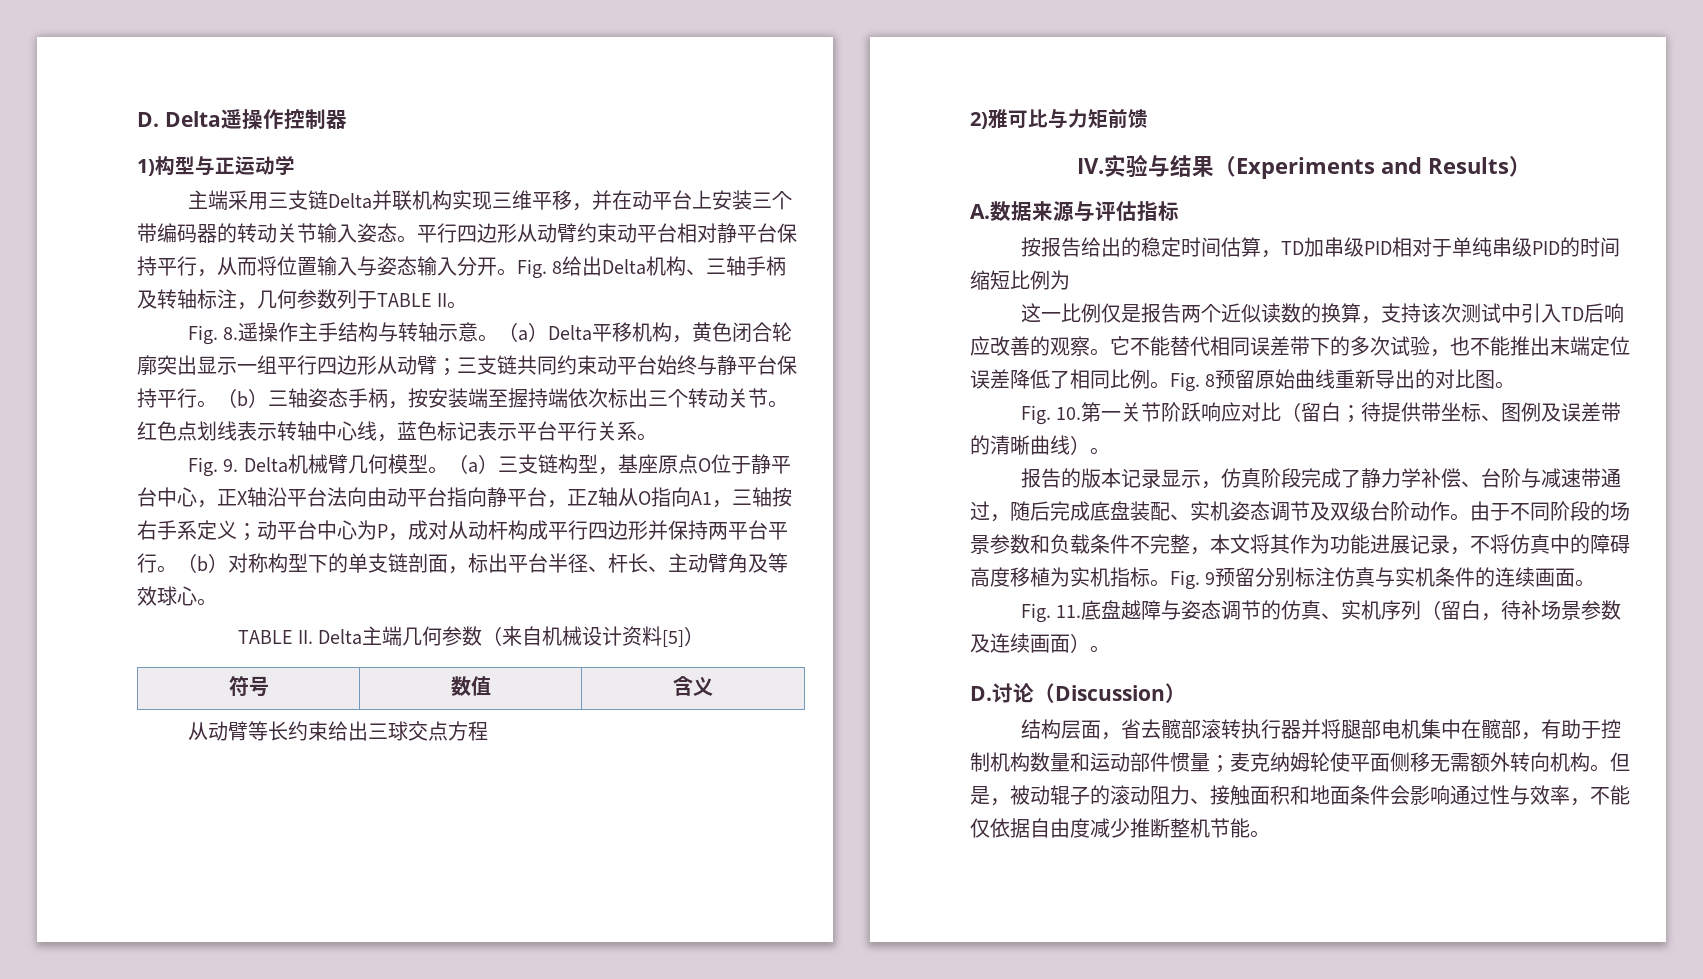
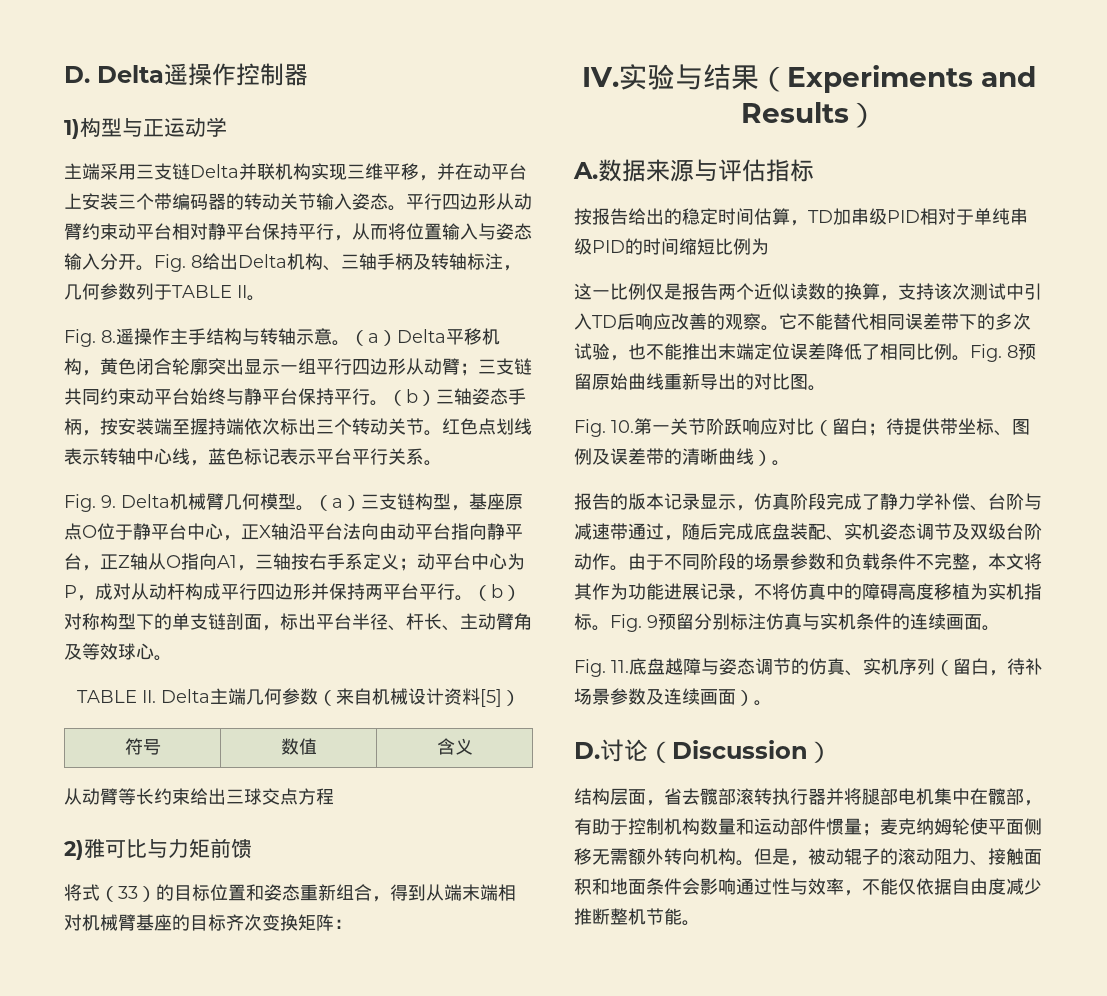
+ 将式（33）的目标位置和姿态重新组合，得到从端末端相对机械臂基座的目标齐次变换矩阵：

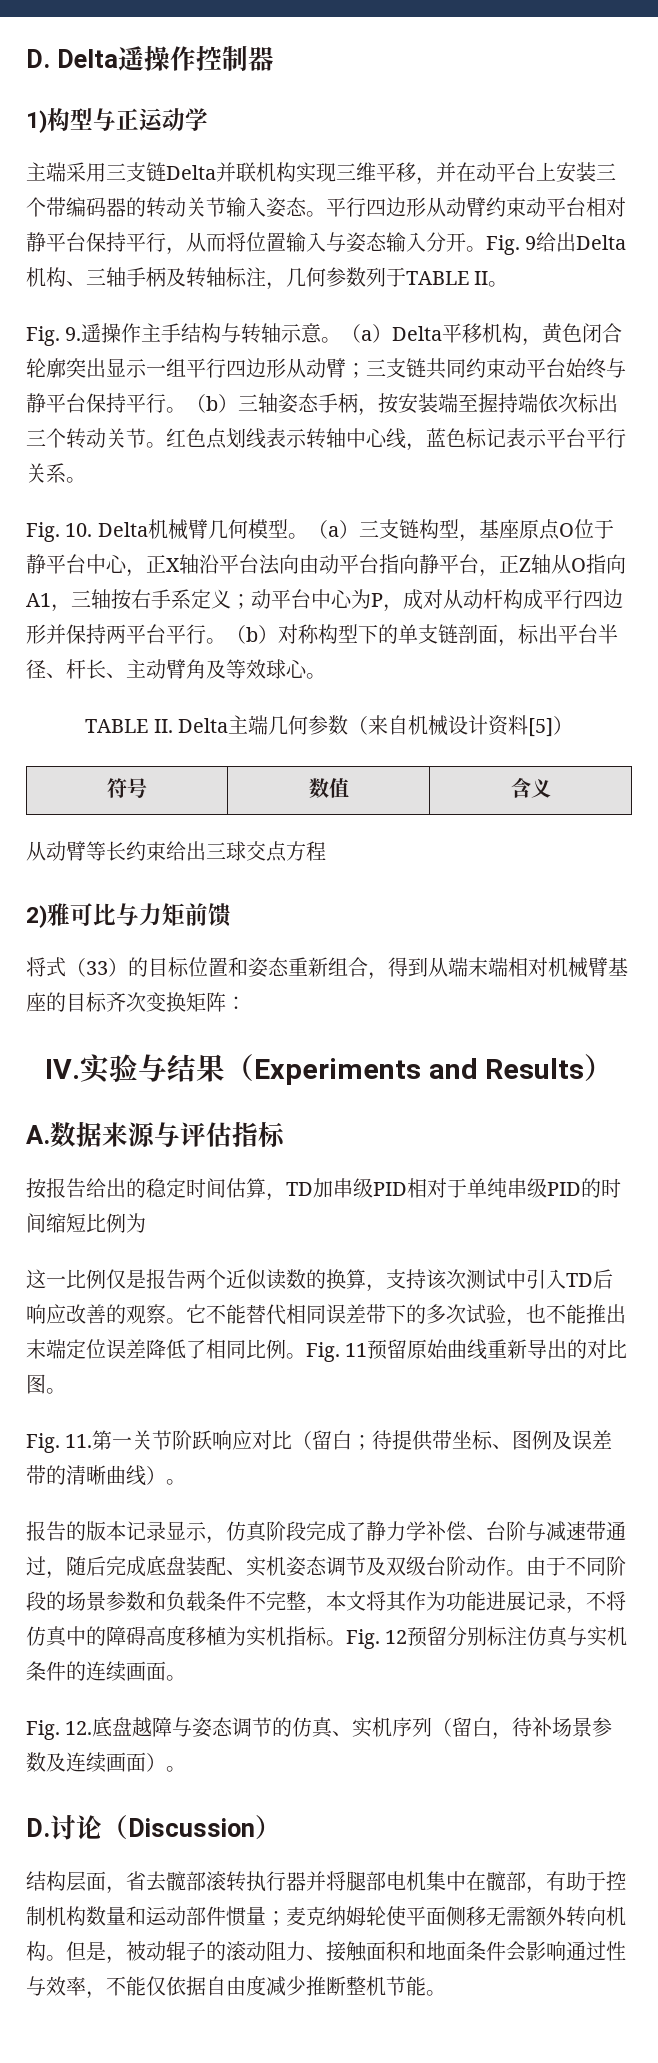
- Fig. 8给出Delta机构、三轴手柄及转轴标注，几何参数列于TABLE II。
+ Fig. 9给出Delta机构、三轴手柄及转轴标注，几何参数列于TABLE II。
- Fig. 8.遥操作主手结构与转轴示意。
+ Fig. 9.遥操作主手结构与转轴示意。
- Fig. 9. Delta机械臂几何模型。
+ Fig. 10. Delta机械臂几何模型。
- Fig. 8预留原始曲线重新导出的对比图。
+ Fig. 11预留原始曲线重新导出的对比图。
- Fig. 10.第一关节阶跃响应对比（留白；待提供带坐标、图例及误差带的清晰曲线）。
+ Fig. 11.第一关节阶跃响应对比（留白；待提供带坐标、图例及误差带的清晰曲线）。
- Fig. 9预留分别标注仿真与实机条件的连续画面。
+ Fig. 12预留分别标注仿真与实机条件的连续画面。
- Fig. 11.底盘越障与姿态调节的仿真、实机序列（留白，待补场景参数及连续画面）。
+ Fig. 12.底盘越障与姿态调节的仿真、实机序列（留白，待补场景参数及连续画面）。

